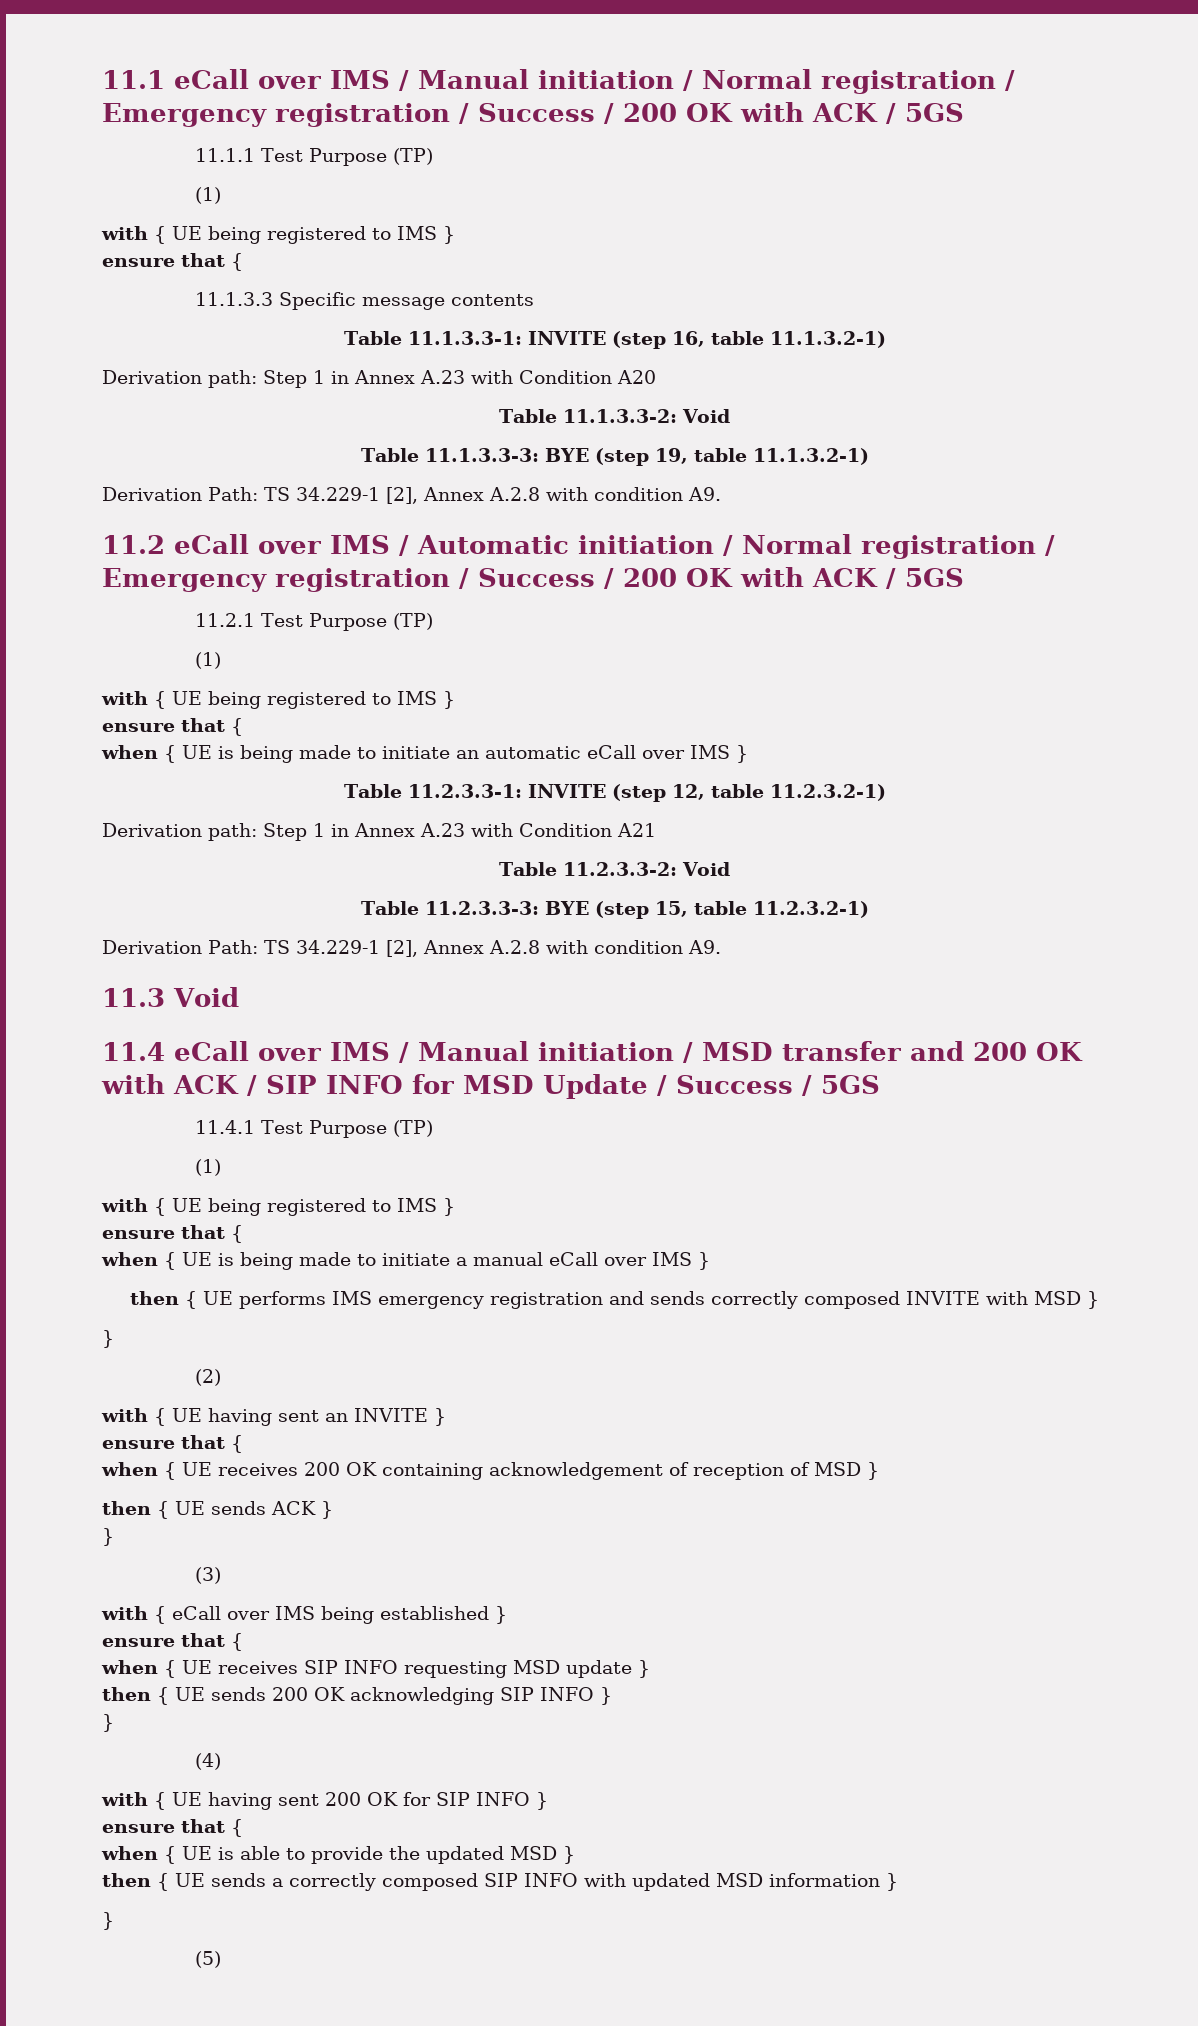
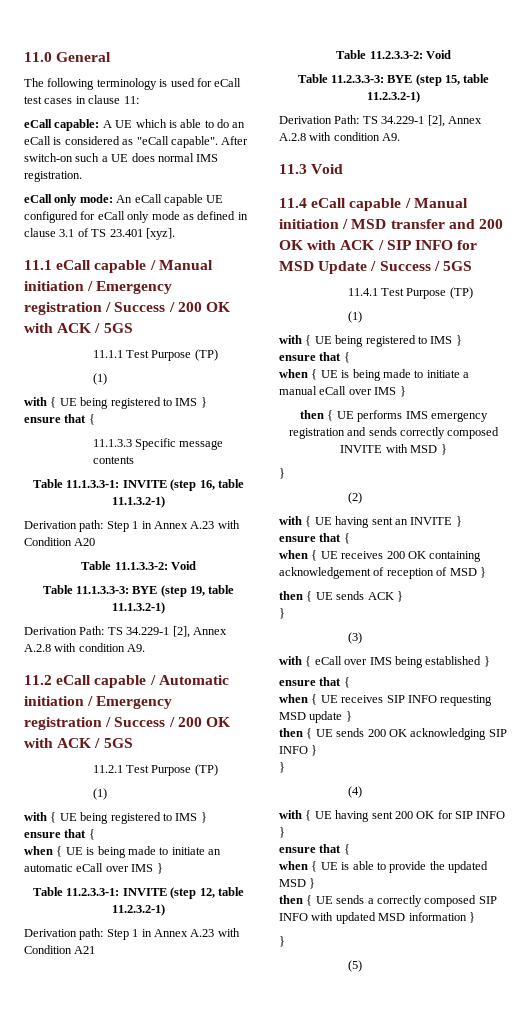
- 11.1 eCall over IMS / Manual initiation / Normal registration / Emergency registration / Success / 200 OK with ACK / 5GS
+ 11.0 General
+ The following terminology is used for eCall test cases in clause 11:
+ eCall capable: A UE which is able to do an eCall is considered as "eCall capable". After switch-on such a UE does normal IMS registration.
+ eCall only mode: An eCall capable UE configured for eCall only mode as defined in clause 3.1 of TS 23.401 [xyz].
+ 11.1 eCall capable / Manual initiation / Emergency registration / Success / 200 OK with ACK / 5GS
- 11.2 eCall over IMS / Automatic initiation / Normal registration / Emergency registration / Success / 200 OK with ACK / 5GS
+ 11.2 eCall capable / Automatic initiation / Emergency registration / Success / 200 OK with ACK / 5GS
- 11.4 eCall over IMS / Manual initiation / MSD transfer and 200 OK with ACK / SIP INFO for MSD Update / Success / 5GS
+ 11.4 eCall capable / Manual initiation / MSD transfer and 200 OK with ACK / SIP INFO for MSD Update / Success / 5GS

